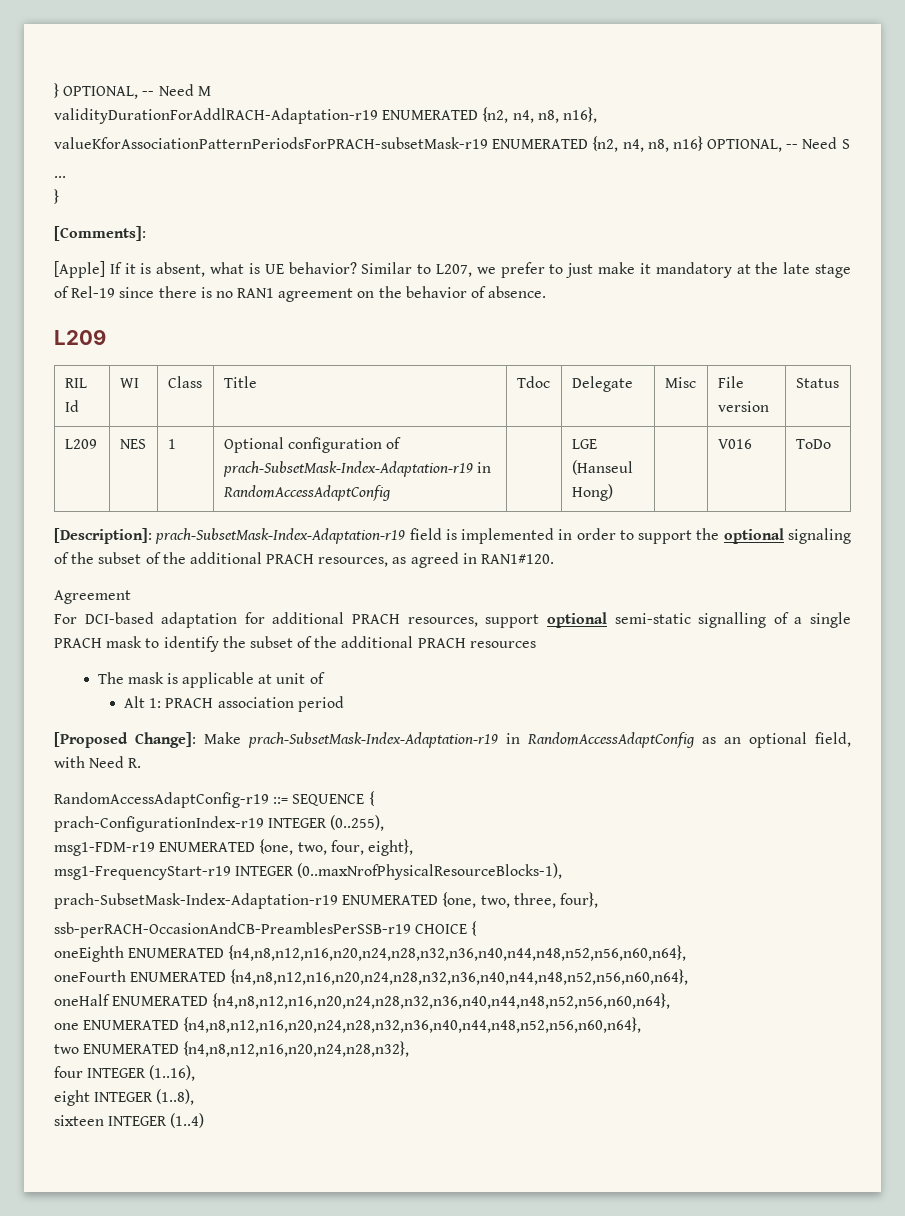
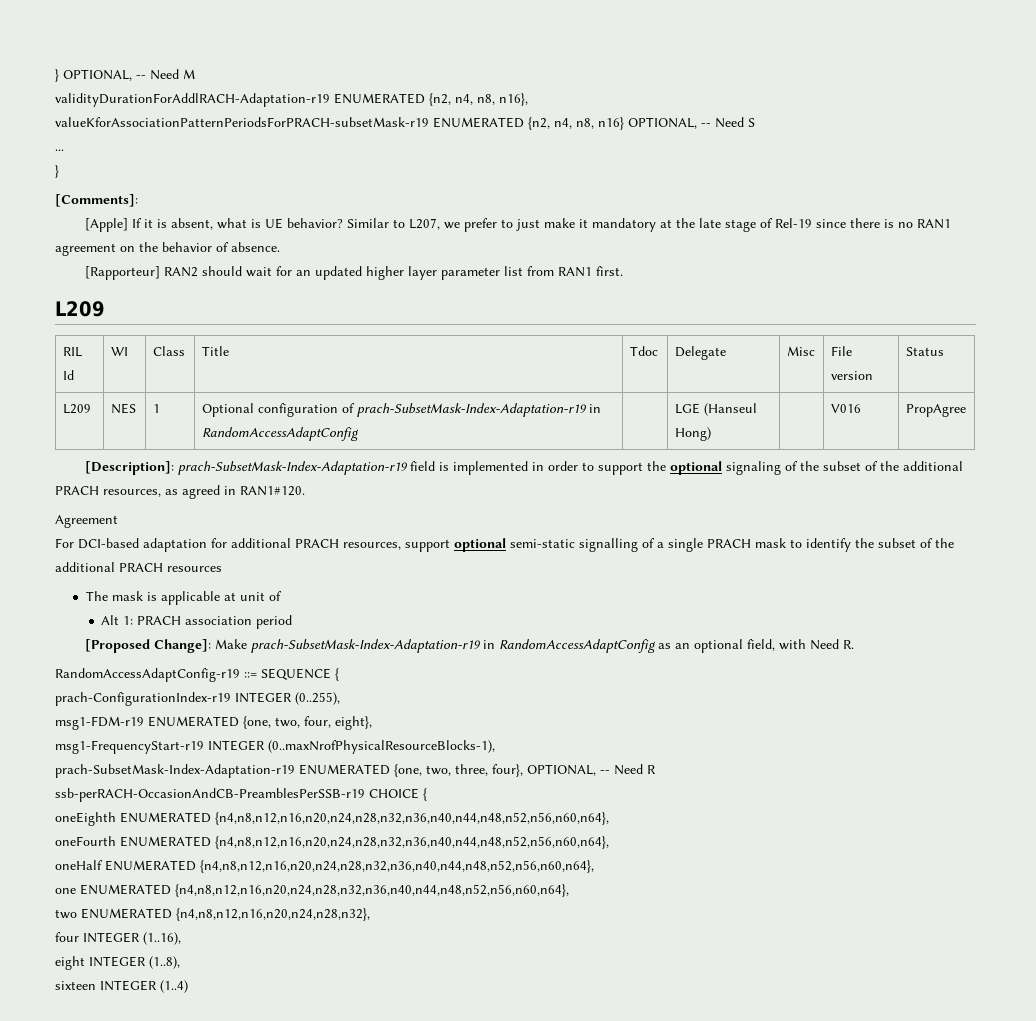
+ [Rapporteur] RAN2 should wait for an updated higher layer parameter list from RAN1 first.
- L209 | NES | 1 | Optional configuration of prach-SubsetMask-Index-Adaptation-r19 in RandomAccessAdaptConfig | | LGE (Hanseul Hong) | | V016 | ToDo
+ L209 | NES | 1 | Optional configuration of prach-SubsetMask-Index-Adaptation-r19 in RandomAccessAdaptConfig | | LGE (Hanseul Hong) | | V016 | PropAgree
- prach-SubsetMask-Index-Adaptation-r19 ENUMERATED {one, two, three, four},
+ prach-SubsetMask-Index-Adaptation-r19 ENUMERATED {one, two, three, four}, OPTIONAL, -- Need R

